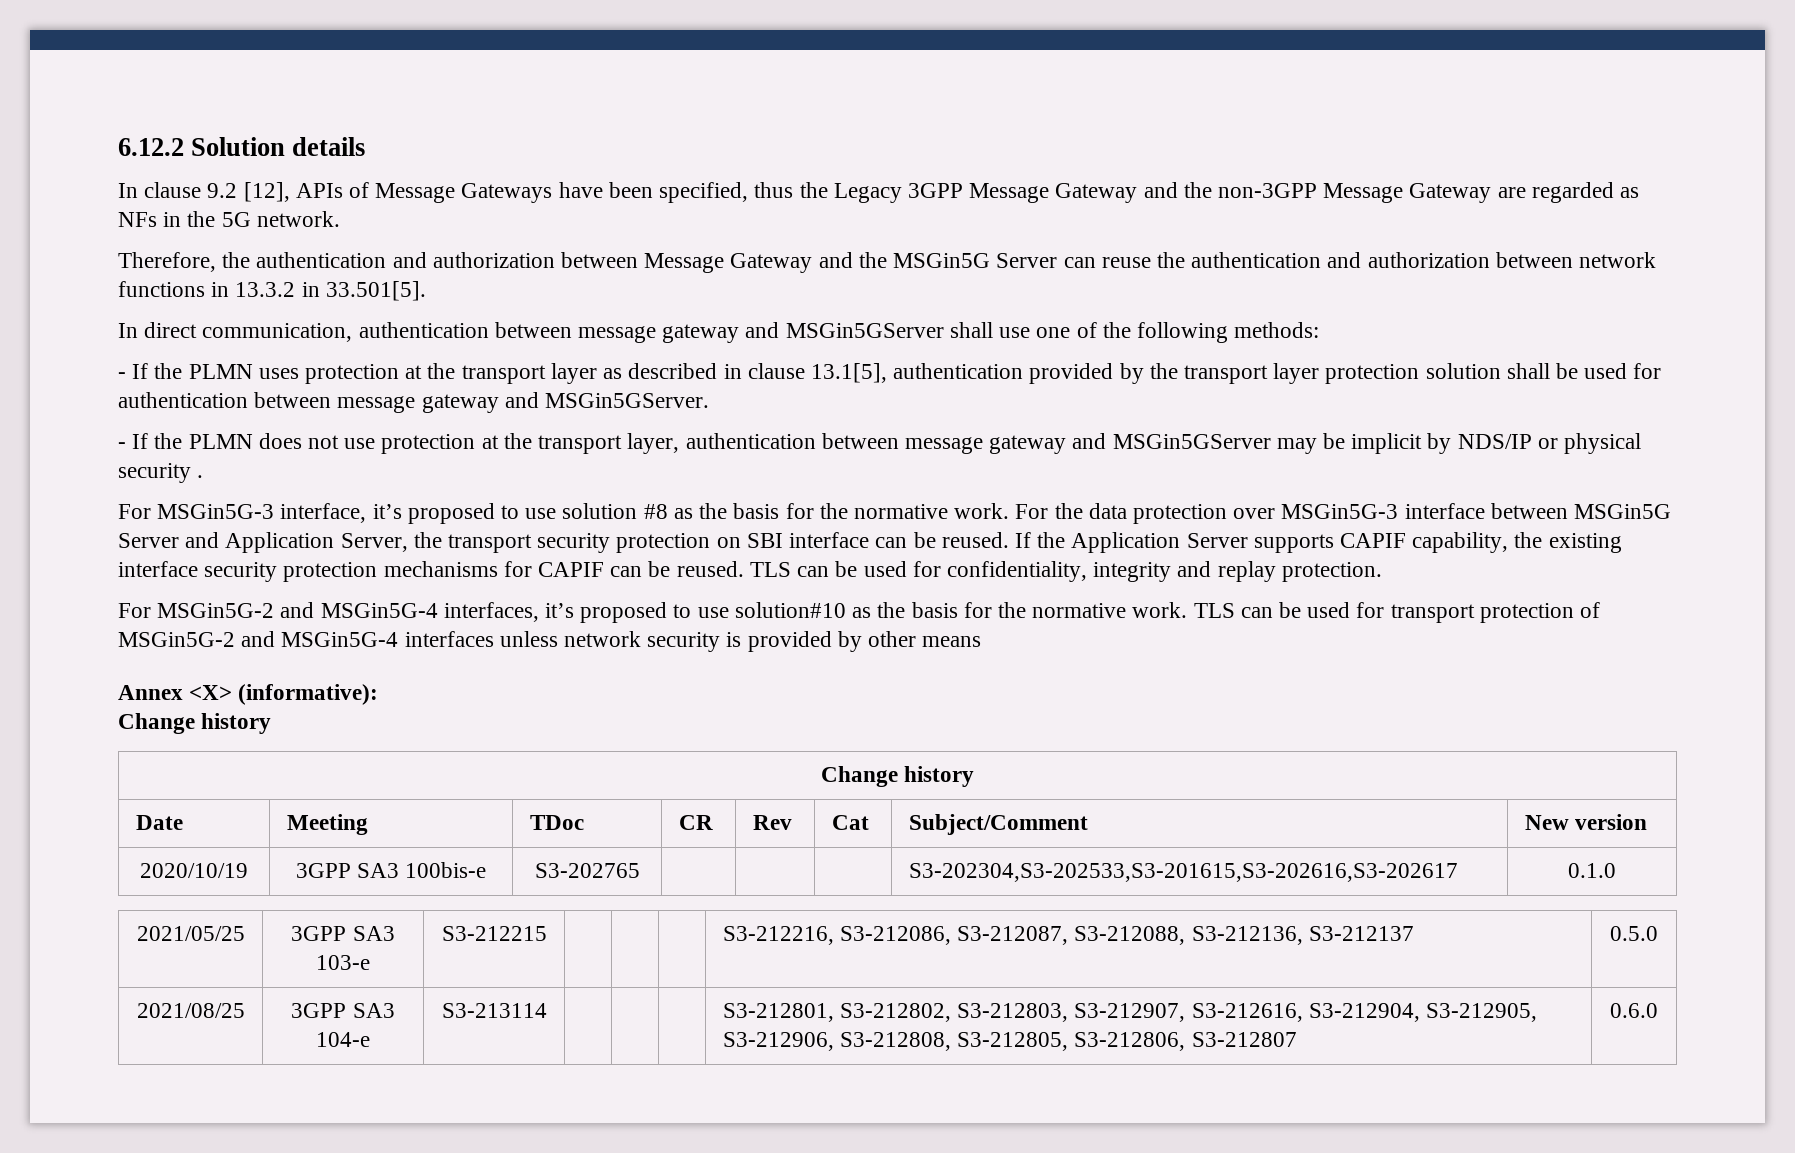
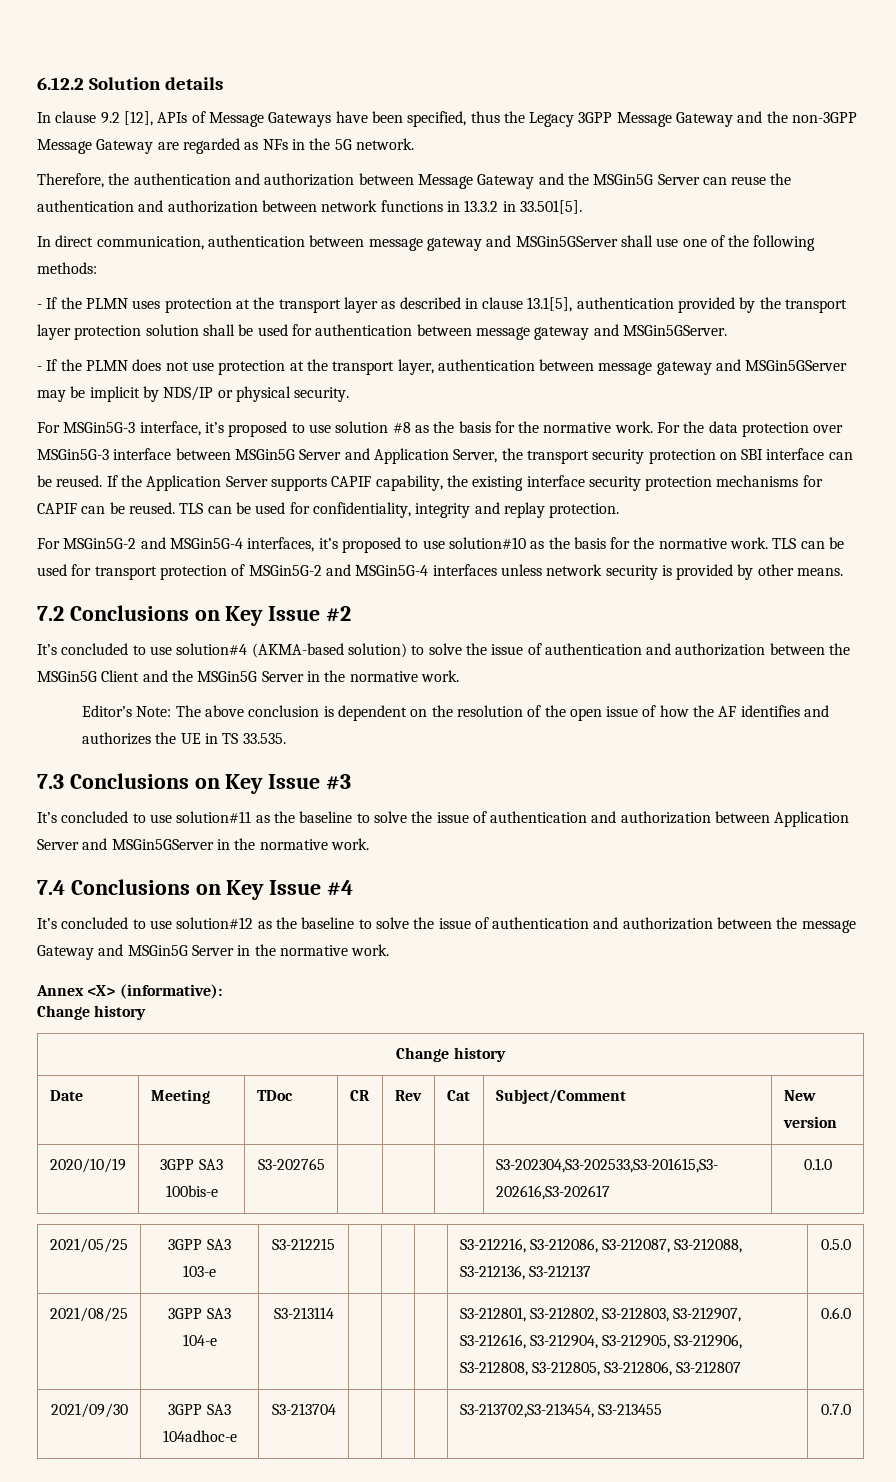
- - If the PLMN does not use protection at the transport layer, authentication between message gateway and MSGin5GServer may be implicit by NDS/IP or physical security .
+ - If the PLMN does not use protection at the transport layer, authentication between message gateway and MSGin5GServer may be implicit by NDS/IP or physical security.
- TLS can be used for transport protection of MSGin5G-2 and MSGin5G-4 interfaces unless network security is provided by other means
+ TLS can be used for transport protection of MSGin5G-2 and MSGin5G-4 interfaces unless network security is provided by other means.
+ 7.2 Conclusions on Key Issue #2
+ It’s concluded to use solution#4 (AKMA-based solution) to solve the issue of authentication and authorization between the MSGin5G Client and the MSGin5G Server in the normative work.
+ Editor’s Note: The above conclusion is dependent on the resolution of the open issue of how the AF identifies and authorizes the UE in TS 33.535.
+ 7.3 Conclusions on Key Issue #3
+ It’s concluded to use solution#11 as the baseline to solve the issue of authentication and authorization between Application Server and MSGin5GServer in the normative work.
+ 7.4 Conclusions on Key Issue #4
+ It’s concluded to use solution#12 as the baseline to solve the issue of authentication and authorization between the message Gateway and MSGin5G Server in the normative work.
+ 2021/09/30 | 3GPP SA3 104adhoc-e | S3-213704 | | | | S3-213702,S3-213454, S3-213455 | 0.7.0

